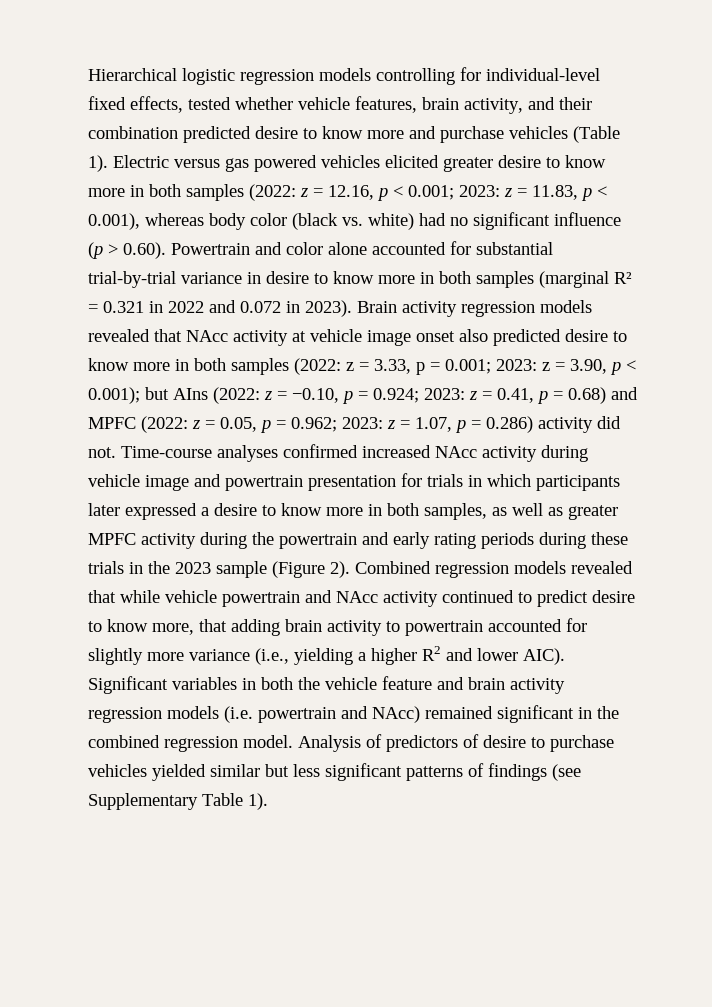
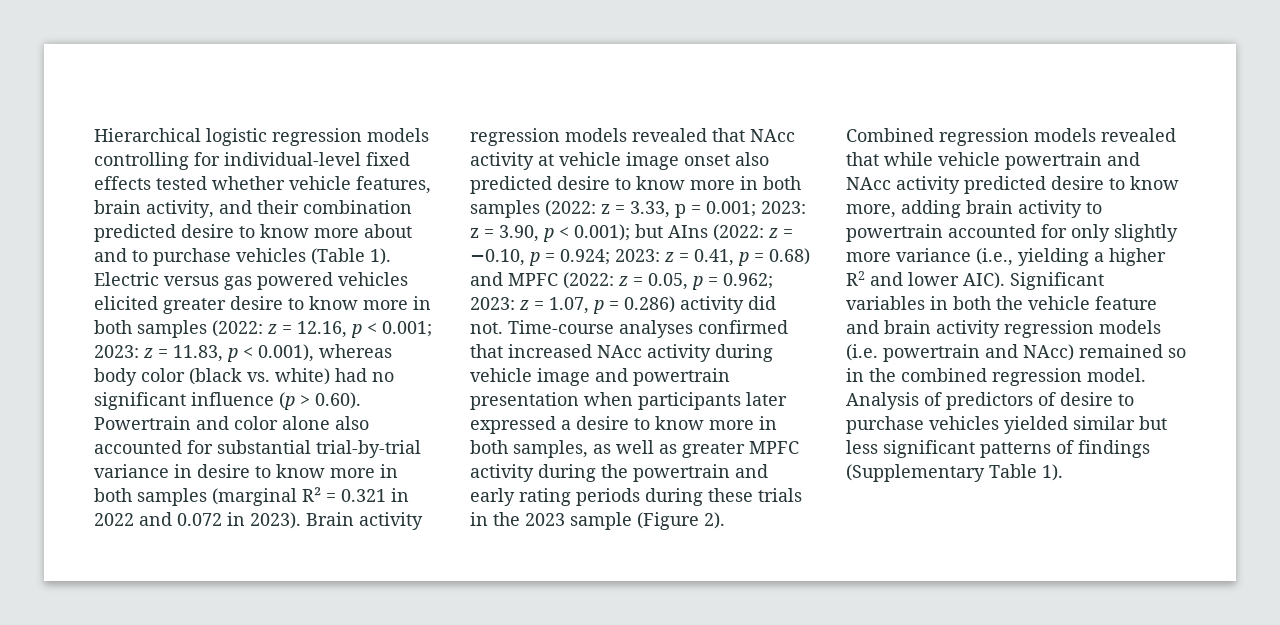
- Hierarchical logistic regression models controlling for individual-level fixed effects, tested whether vehicle features, brain activity, and their combination predicted desire to know more and purchase vehicles (Table 1).
+ Hierarchical logistic regression models controlling for individual-level fixed effects tested whether vehicle features, brain activity, and their combination predicted desire to know more about and to purchase vehicles (Table 1).
- z = 11.83, p < 0.001), whereas body color (black vs. white) had no significant influence (p > 0.60). Powertrain and color alone accounted for substantial trial-by-trial variance in desire to know more in both samples (marginal R² = 0.321 in 2022 and 0.072 in 2023).
+ z = 11.83, p < 0.001), whereas body color (black vs. white) had no significant influence (p > 0.60). Powertrain and color alone also accounted for substantial trial-by-trial variance in desire to know more in both samples (marginal R² = 0.321 in 2022 and 0.072 in 2023).
- Time-course analyses confirmed increased NAcc activity during vehicle image and powertrain presentation for trials in which participants later expressed a desire to know more in both samples, as well as greater MPFC activity during the powertrain and early rating periods during these trials in the 2023 sample (Figure 2).
+ Time-course analyses confirmed that increased NAcc activity during vehicle image and powertrain presentation when participants later expressed a desire to know more in both samples, as well as greater MPFC activity during the powertrain and early rating periods during these trials in the 2023 sample (Figure 2).
- Combined regression models revealed that while vehicle powertrain and NAcc activity continued to predict desire to know more, that adding brain activity to powertrain accounted for slightly more variance (i.e., yielding a higher R2 and lower AIC).
+ Combined regression models revealed that while vehicle powertrain and NAcc activity predicted desire to know more, adding brain activity to powertrain accounted for only slightly more variance (i.e., yielding a higher R2 and lower AIC).
- Significant variables in both the vehicle feature and brain activity regression models (i.e. powertrain and NAcc) remained significant in the combined regression model.
+ Significant variables in both the vehicle feature and brain activity regression models (i.e. powertrain and NAcc) remained so in the combined regression model.
- Analysis of predictors of desire to purchase vehicles yielded similar but less significant patterns of findings (see Supplementary Table 1).
+ Analysis of predictors of desire to purchase vehicles yielded similar but less significant patterns of findings (Supplementary Table 1).

